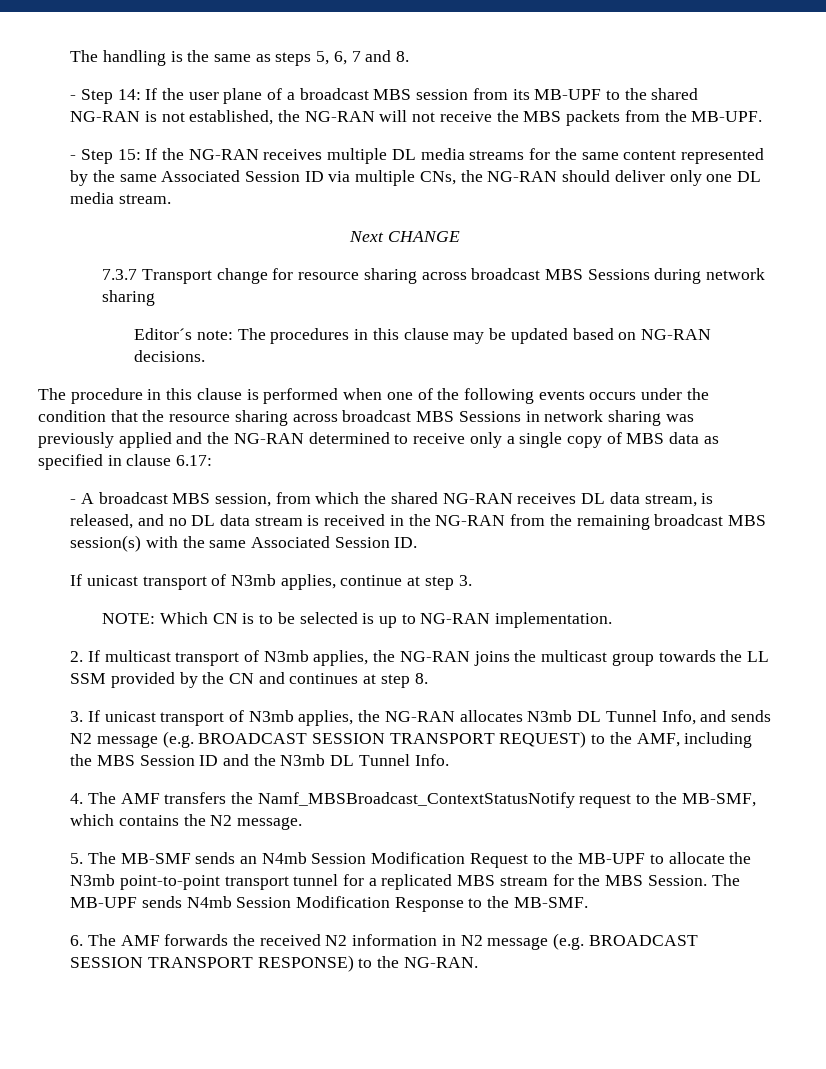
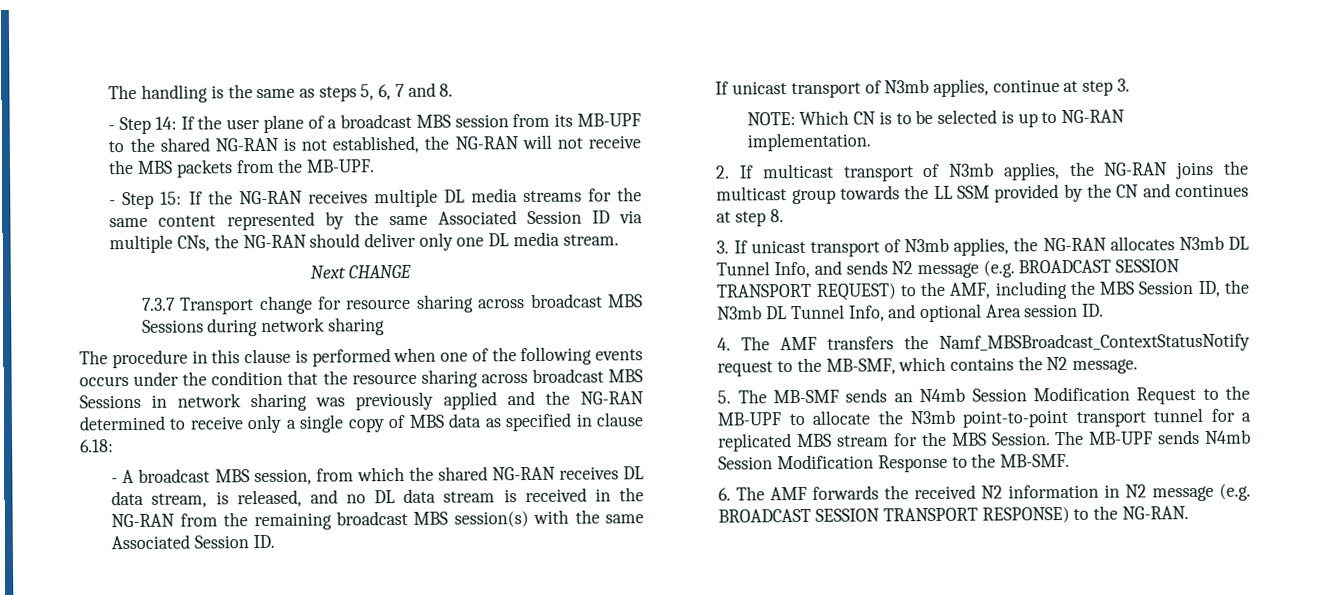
- Editor´s note: The procedures in this clause may be updated based on NG-RAN decisions.
- The procedure in this clause is performed when one of the following events occurs under the condition that the resource sharing across broadcast MBS Sessions in network sharing was previously applied and the NG-RAN determined to receive only a single copy of MBS data as specified in clause 6.17:
+ The procedure in this clause is performed when one of the following events occurs under the condition that the resource sharing across broadcast MBS Sessions in network sharing was previously applied and the NG-RAN determined to receive only a single copy of MBS data as specified in clause 6.18:
- 3. If unicast transport of N3mb applies, the NG-RAN allocates N3mb DL Tunnel Info, and sends N2 message (e.g. BROADCAST SESSION TRANSPORT REQUEST) to the AMF, including the MBS Session ID and the N3mb DL Tunnel Info.
+ 3. If unicast transport of N3mb applies, the NG-RAN allocates N3mb DL Tunnel Info, and sends N2 message (e.g. BROADCAST SESSION TRANSPORT REQUEST) to the AMF, including the MBS Session ID, the N3mb DL Tunnel Info, and optional Area session ID.

